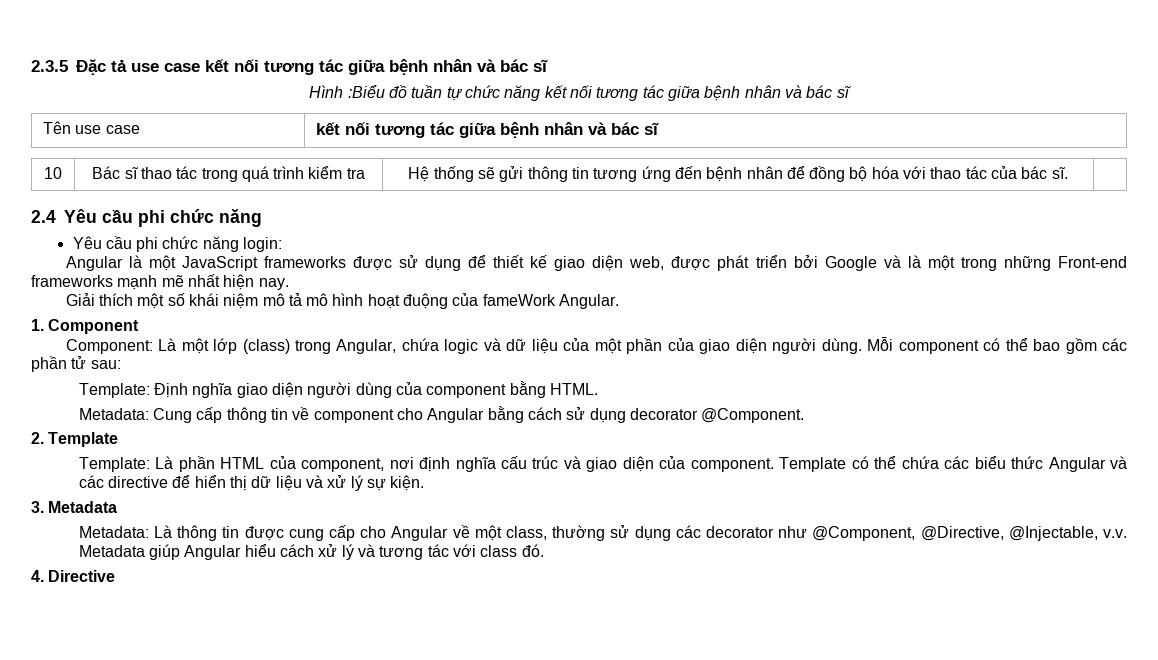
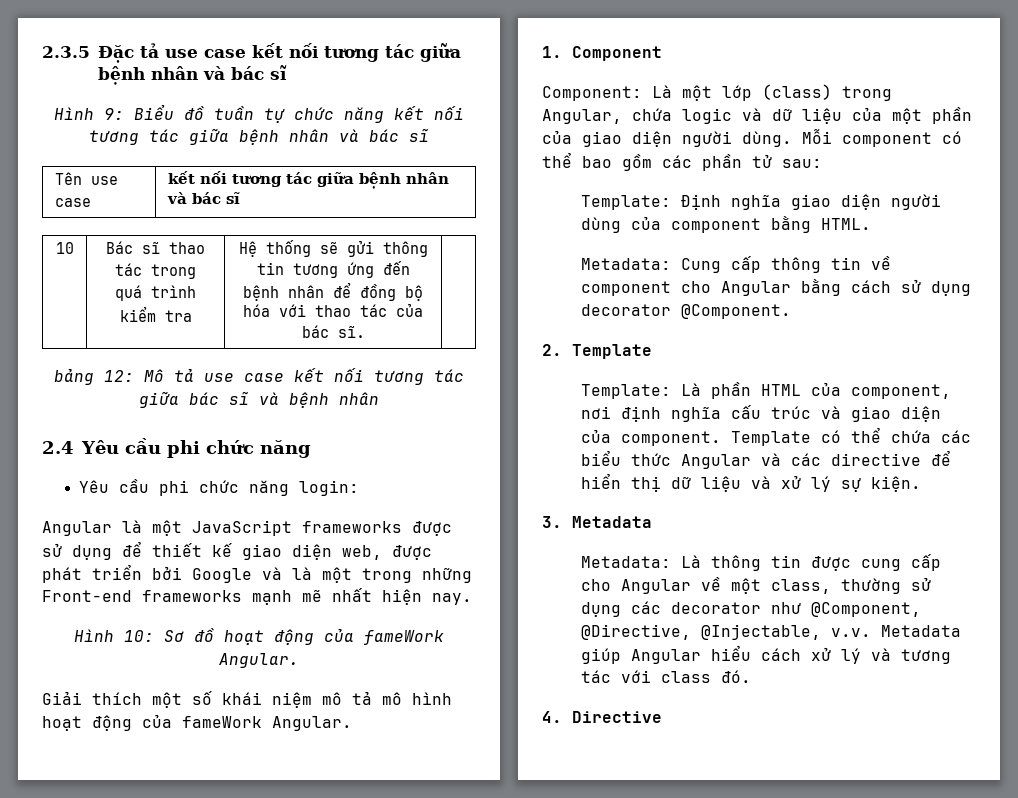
- Hình :Biểu đồ tuần tự chức năng kết nối tương tác giữa bệnh nhân và bác sĩ
+ Hình 9: Biểu đồ tuần tự chức năng kết nối tương tác giữa bệnh nhân và bác sĩ
+ bảng 12: Mô tả use case kết nối tương tác giữa bác sĩ và bệnh nhân
+ Hình 10: Sơ đồ hoạt động của fameWork Angular.
- Giải thích một số khái niệm mô tả mô hình hoạt đuộng của fameWork Angular.
+ Giải thích một số khái niệm mô tả mô hình hoạt động của fameWork Angular.

